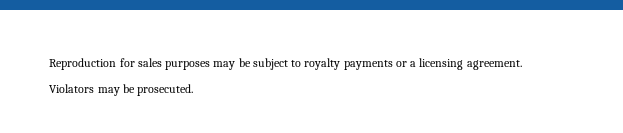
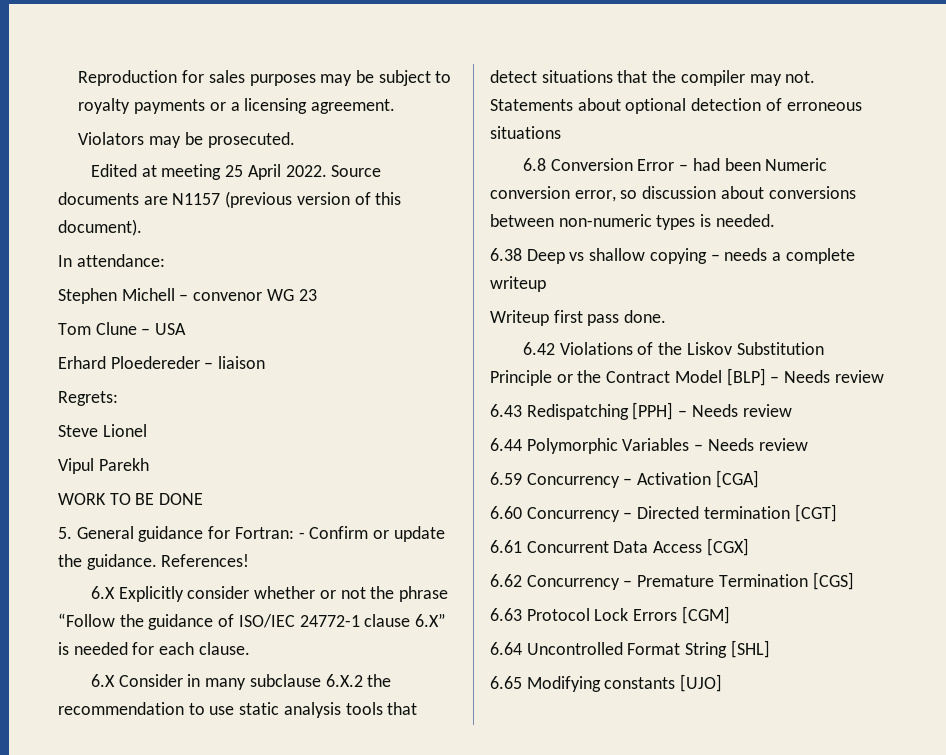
+ Edited at meeting 25 April 2022. Source documents are N1157 (previous version of this document).
+ In attendance:
+ Stephen Michell – convenor WG 23
+ Tom Clune – USA
+ Erhard Ploedereder – liaison
+ Regrets:
+ Steve Lionel
+ Vipul Parekh
+ WORK TO BE DONE
+ 5. General guidance for Fortran: - Confirm or update the guidance. References!
+ 6.X Explicitly consider whether or not the phrase “Follow the guidance of ISO/IEC 24772-1 clause 6.X” is needed for each clause.
+ 6.X Consider in many subclause 6.X.2 the recommendation to use static analysis tools that detect situations that the compiler may not. Statements about optional detection of erroneous situations
+ 6.8 Conversion Error – had been Numeric conversion error, so discussion about conversions between non-numeric types is needed.
+ 6.38 Deep vs shallow copying – needs a complete writeup
+ Writeup first pass done.
+ 6.42 Violations of the Liskov Substitution Principle or the Contract Model [BLP] – Needs review
+ 6.43 Redispatching [PPH] – Needs review
+ 6.44 Polymorphic Variables – Needs review
+ 6.59 Concurrency – Activation [CGA]
+ 6.60 Concurrency – Directed termination [CGT]
+ 6.61 Concurrent Data Access [CGX]
+ 6.62 Concurrency – Premature Termination [CGS]
+ 6.63 Protocol Lock Errors [CGM]
+ 6.64 Uncontrolled Format String [SHL]
+ 6.65 Modifying constants [UJO]

